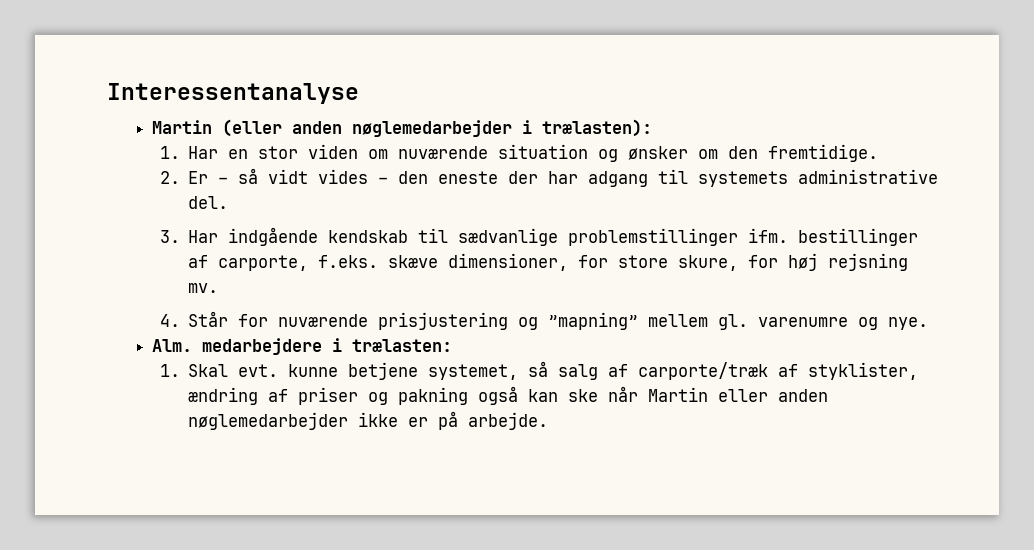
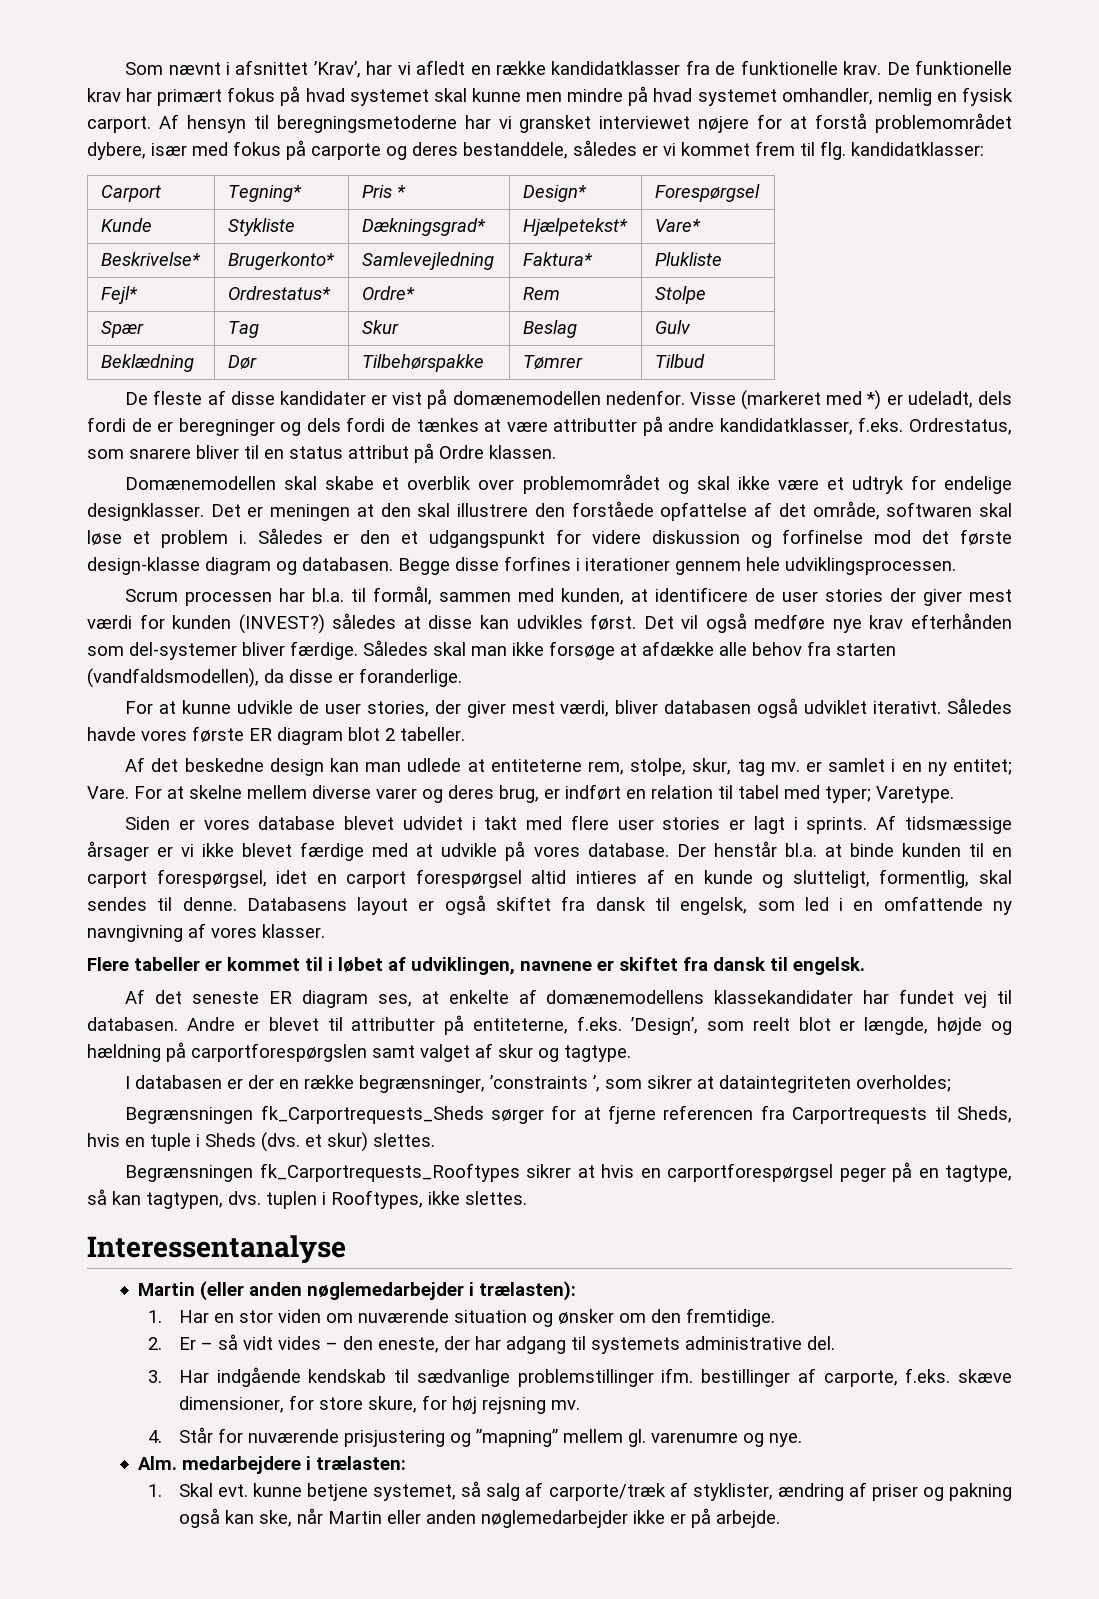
+ Som nævnt i afsnittet ’Krav’, har vi afledt en række kandidatklasser fra de funktionelle krav. De funktionelle krav har primært fokus på hvad systemet skal kunne men mindre på hvad systemet omhandler, nemlig en fysisk carport. Af hensyn til beregningsmetoderne har vi gransket interviewet nøjere for at forstå problemområdet dybere, især med fokus på carporte og deres bestanddele, således er vi kommet frem til flg. kandidatklasser:
+ Carport | Tegning* | Pris * | Design* | Forespørgsel
+ Kunde | Stykliste | Dækningsgrad* | Hjælpetekst* | Vare*
+ Beskrivelse* | Brugerkonto* | Samlevejledning | Faktura* | Plukliste
+ Fejl* | Ordrestatus* | Ordre* | Rem | Stolpe
+ Spær | Tag | Skur | Beslag | Gulv
+ Beklædning | Dør | Tilbehørspakke | Tømrer | Tilbud
+ De fleste af disse kandidater er vist på domænemodellen nedenfor. Visse (markeret med *) er udeladt, dels fordi de er beregninger og dels fordi de tænkes at være attributter på andre kandidatklasser, f.eks. Ordrestatus, som snarere bliver til en status attribut på Ordre klassen.
+ Domænemodellen skal skabe et overblik over problemområdet og skal ikke være et udtryk for endelige designklasser. Det er meningen at den skal illustrere den forståede opfattelse af det område, softwaren skal løse et problem i. Således er den et udgangspunkt for videre diskussion og forfinelse mod det første design-klasse diagram og databasen. Begge disse forfines i iterationer gennem hele udviklingsprocessen.
+ Scrum processen har bl.a. til formål, sammen med kunden, at identificere de user stories der giver mest værdi for kunden (INVEST?) således at disse kan udvikles først. Det vil også medføre nye krav efterhånden som del-systemer bliver færdige. Således skal man ikke forsøge at afdække alle behov fra starten (vandfaldsmodellen), da disse er foranderlige.
+ For at kunne udvikle de user stories, der giver mest værdi, bliver databasen også udviklet iterativt. Således havde vores første ER diagram blot 2 tabeller.
+ Af det beskedne design kan man udlede at entiteterne rem, stolpe, skur, tag mv. er samlet i en ny entitet; Vare. For at skelne mellem diverse varer og deres brug, er indført en relation til tabel med typer; Varetype.
+ Siden er vores database blevet udvidet i takt med flere user stories er lagt i sprints. Af tidsmæssige årsager er vi ikke blevet færdige med at udvikle på vores database. Der henstår bl.a. at binde kunden til en carport forespørgsel, idet en carport forespørgsel altid intieres af en kunde og slutteligt, formentlig, skal sendes til denne. Databasens layout er også skiftet fra dansk til engelsk, som led i en omfattende ny navngivning af vores klasser.
+ Flere tabeller er kommet til i løbet af udviklingen, navnene er skiftet fra dansk til engelsk.
+ Af det seneste ER diagram ses, at enkelte af domænemodellens klassekandidater har fundet vej til databasen. Andre er blevet til attributter på entiteterne, f.eks. ’Design’, som reelt blot er længde, højde og hældning på carportforespørgslen samt valget af skur og tagtype.
+ I databasen er der en række begrænsninger, ’constraints ’, som sikrer at dataintegriteten overholdes;
+ Begrænsningen fk_Carportrequests_Sheds sørger for at fjerne referencen fra Carportrequests til Sheds, hvis en tuple i Sheds (dvs. et skur) slettes.
+ Begrænsningen fk_Carportrequests_Rooftypes sikrer at hvis en carportforespørgsel peger på en tagtype, så kan tagtypen, dvs. tuplen i Rooftypes, ikke slettes.
- 2. Er – så vidt vides – den eneste der har adgang til systemets administrative del.
+ 2. Er – så vidt vides – den eneste, der har adgang til systemets administrative del.
- 1. Skal evt. kunne betjene systemet, så salg af carporte/træk af styklister, ændring af priser og pakning også kan ske når Martin eller anden nøglemedarbejder ikke er på arbejde.
+ 1. Skal evt. kunne betjene systemet, så salg af carporte/træk af styklister, ændring af priser og pakning også kan ske, når Martin eller anden nøglemedarbejder ikke er på arbejde.

